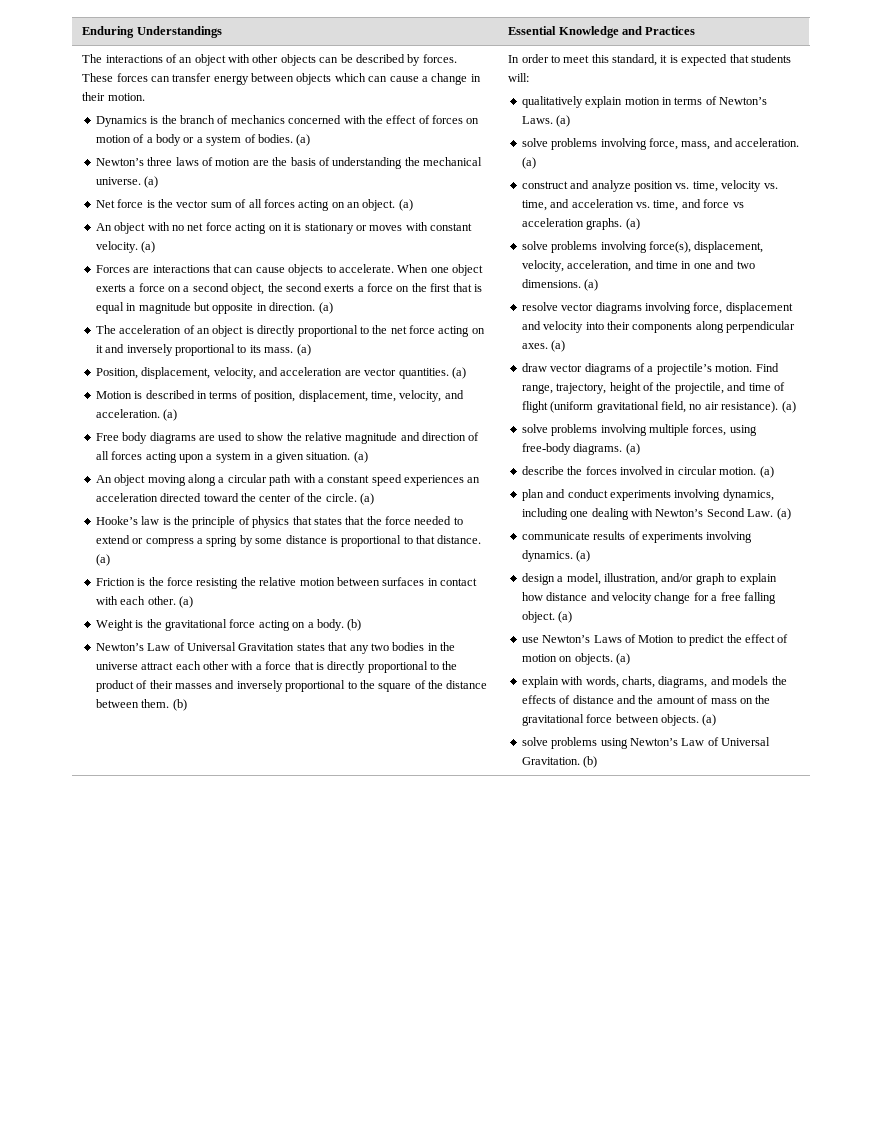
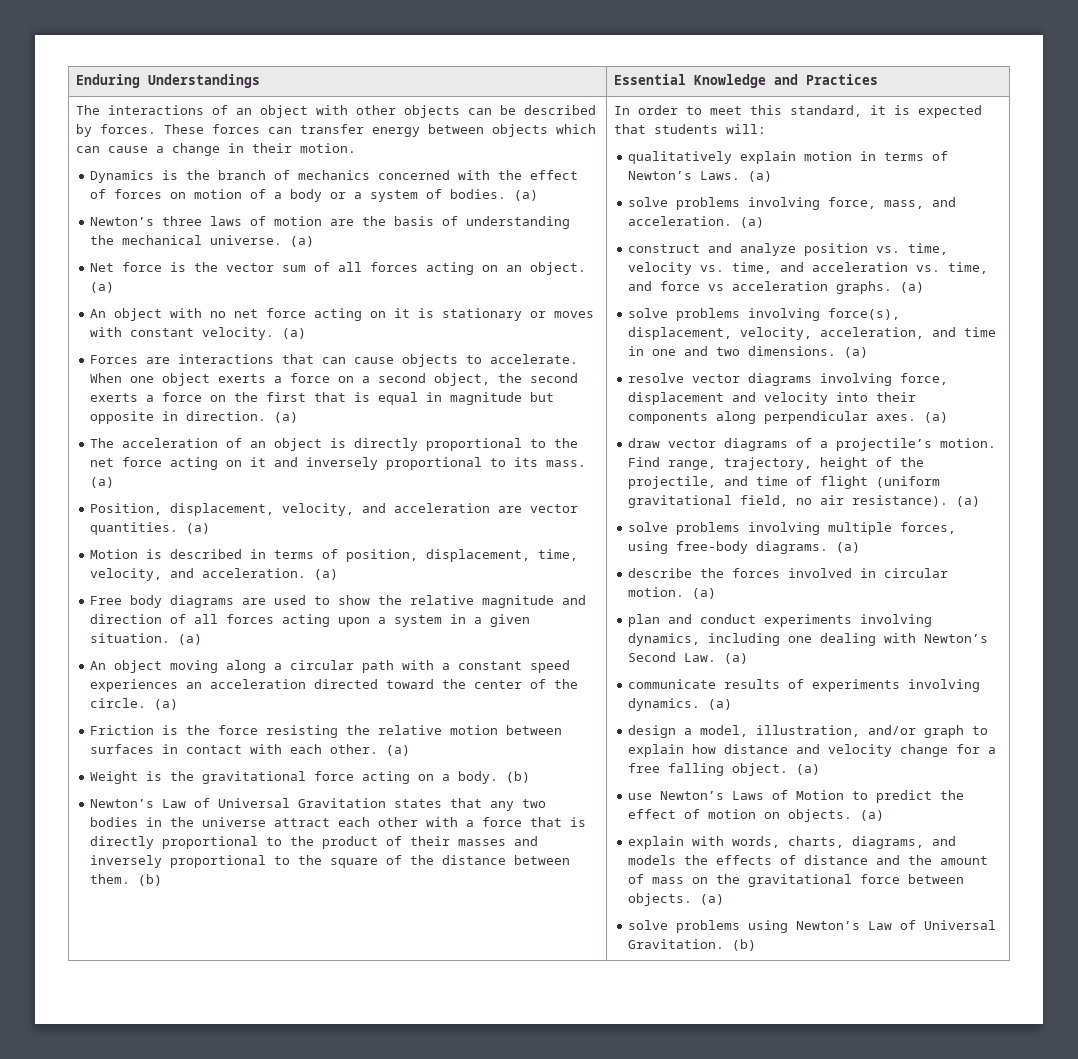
- Hooke’s law is the principle of physics that states that the force needed to extend or compress a spring by some distance is proportional to that distance. (a)

